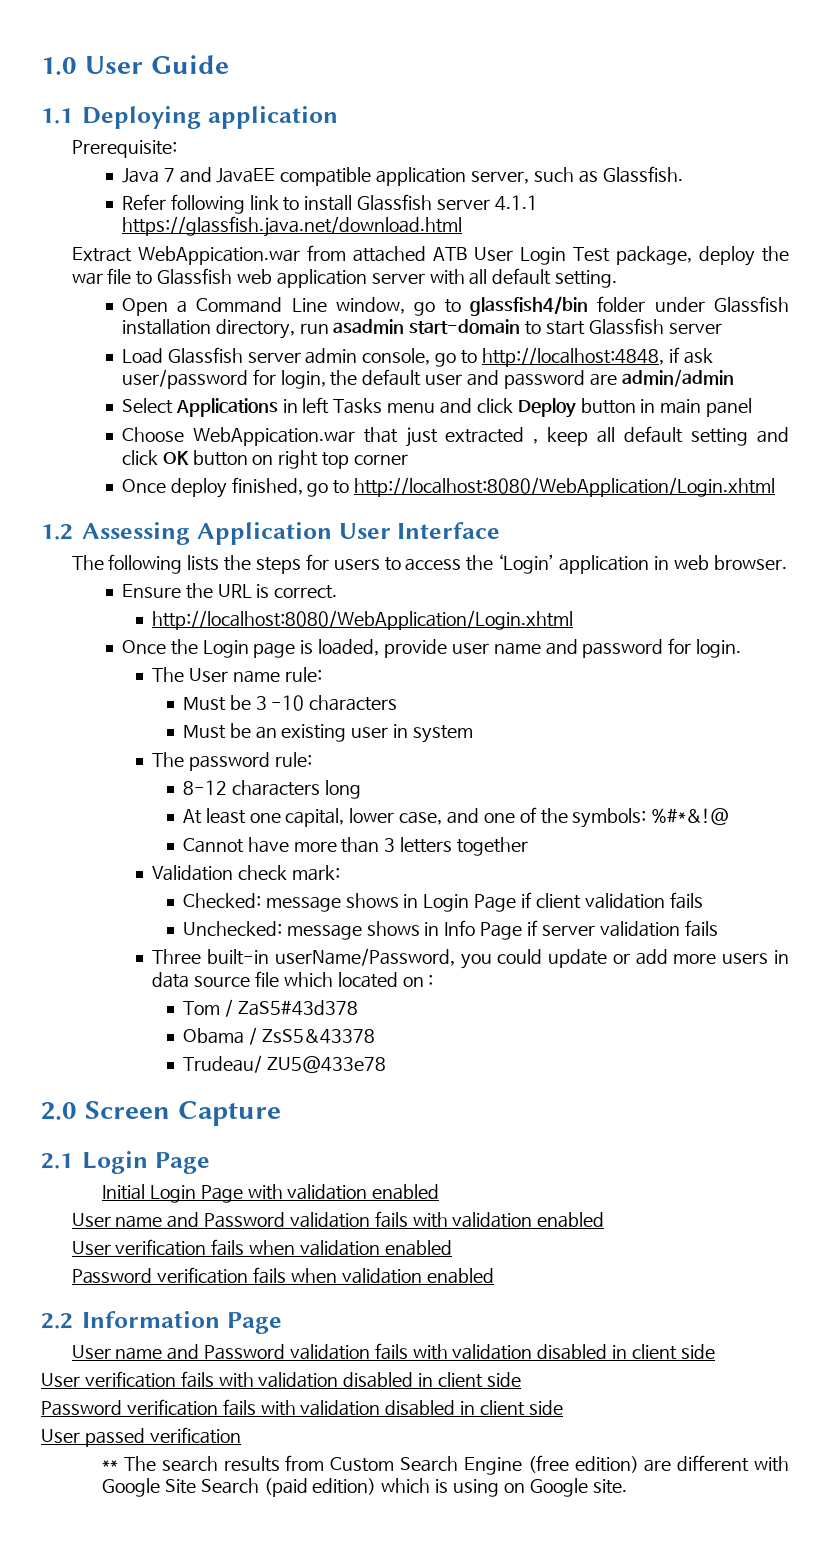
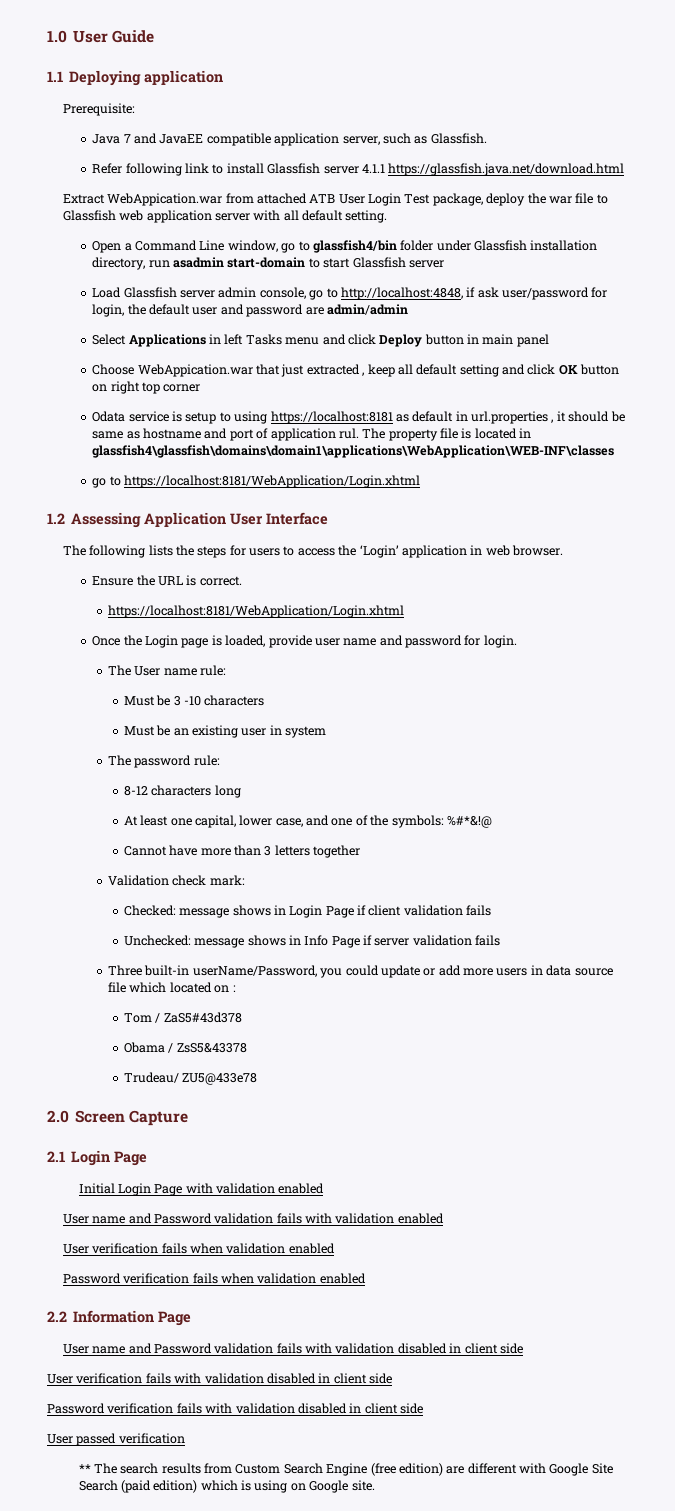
- Once deploy finished, go to http://localhost:8080/WebApplication/Login.xhtml
+ Odata service is setup to using https://localhost:8181 as default in url.properties , it should be same as hostname and port of application rul. The property file is located in glassfish4\glassfish\domains\domain1\applications\WebApplication\WEB-INF\classes
+ go to https://localhost:8181/WebApplication/Login.xhtml
  Ensure the URL is correct.
- http://localhost:8080/WebApplication/Login.xhtml
+ https://localhost:8181/WebApplication/Login.xhtml

